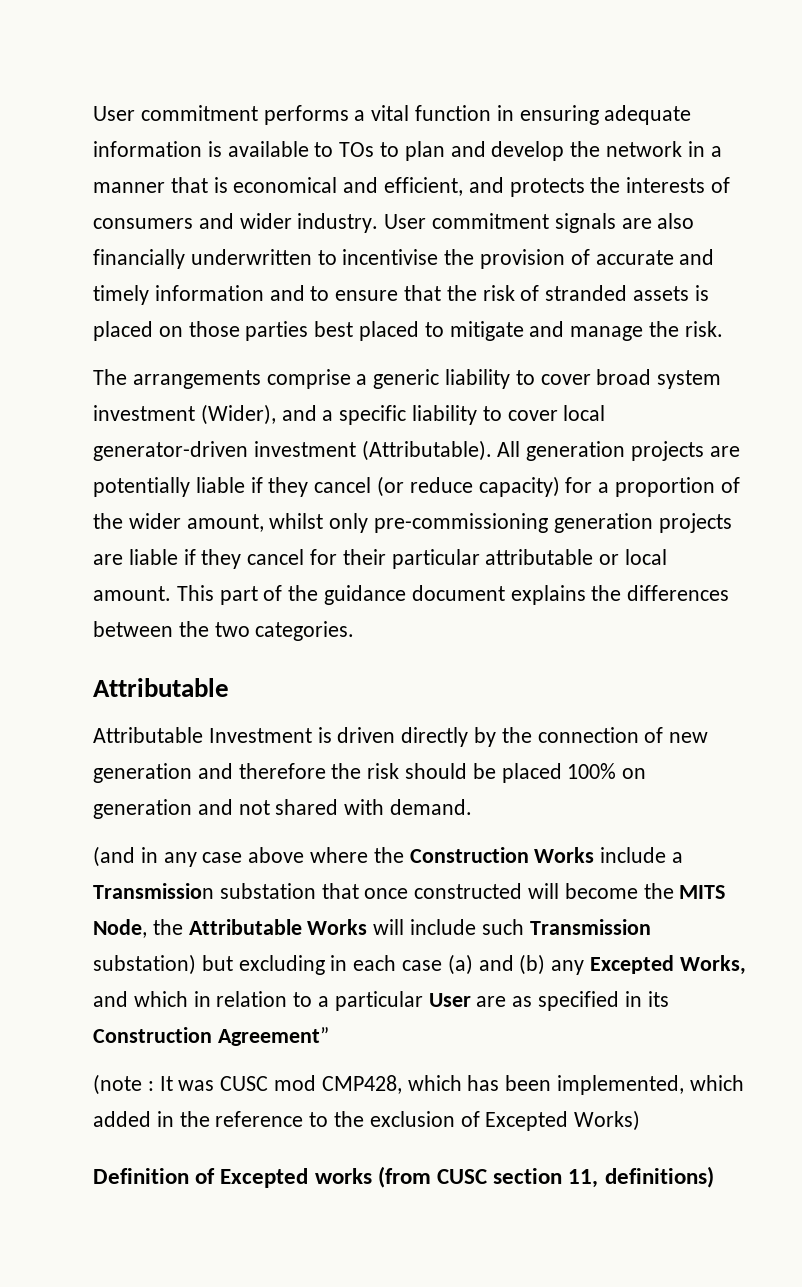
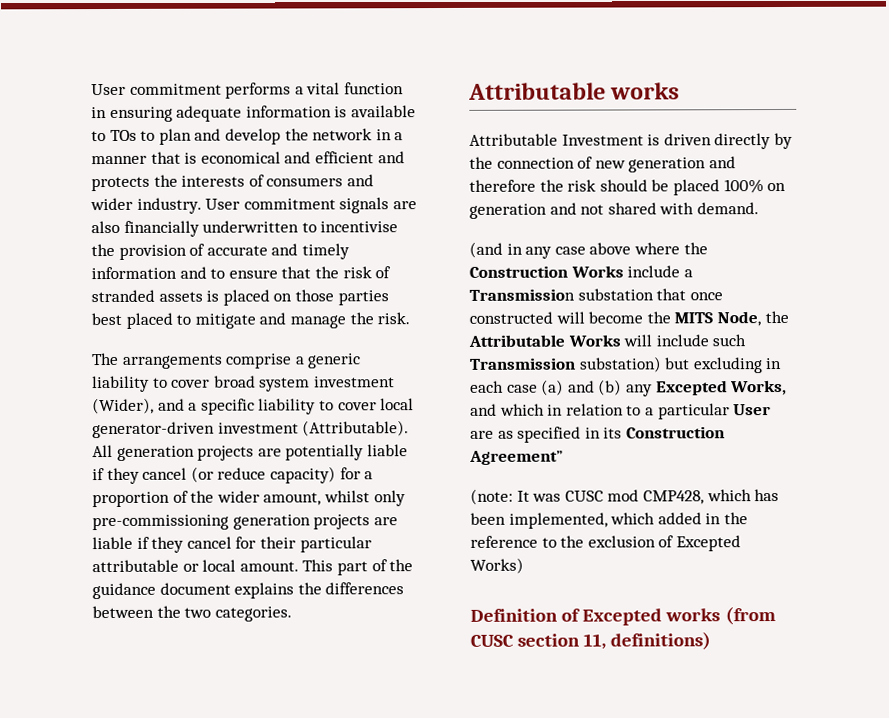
- User commitment performs a vital function in ensuring adequate information is available to TOs to plan and develop the network in a manner that is economical and efficient, and protects the interests of consumers and wider industry.
+ User commitment performs a vital function in ensuring adequate information is available to TOs to plan and develop the network in a manner that is economical and efficient and protects the interests of consumers and wider industry.
  This part of the guidance document explains the differences between the two categories.
- Attributable
+ Attributable works
- (note : It was CUSC mod CMP428, which has been implemented, which added in the reference to the exclusion of Excepted Works)
+ (note: It was CUSC mod CMP428, which has been implemented, which added in the reference to the exclusion of Excepted Works)

